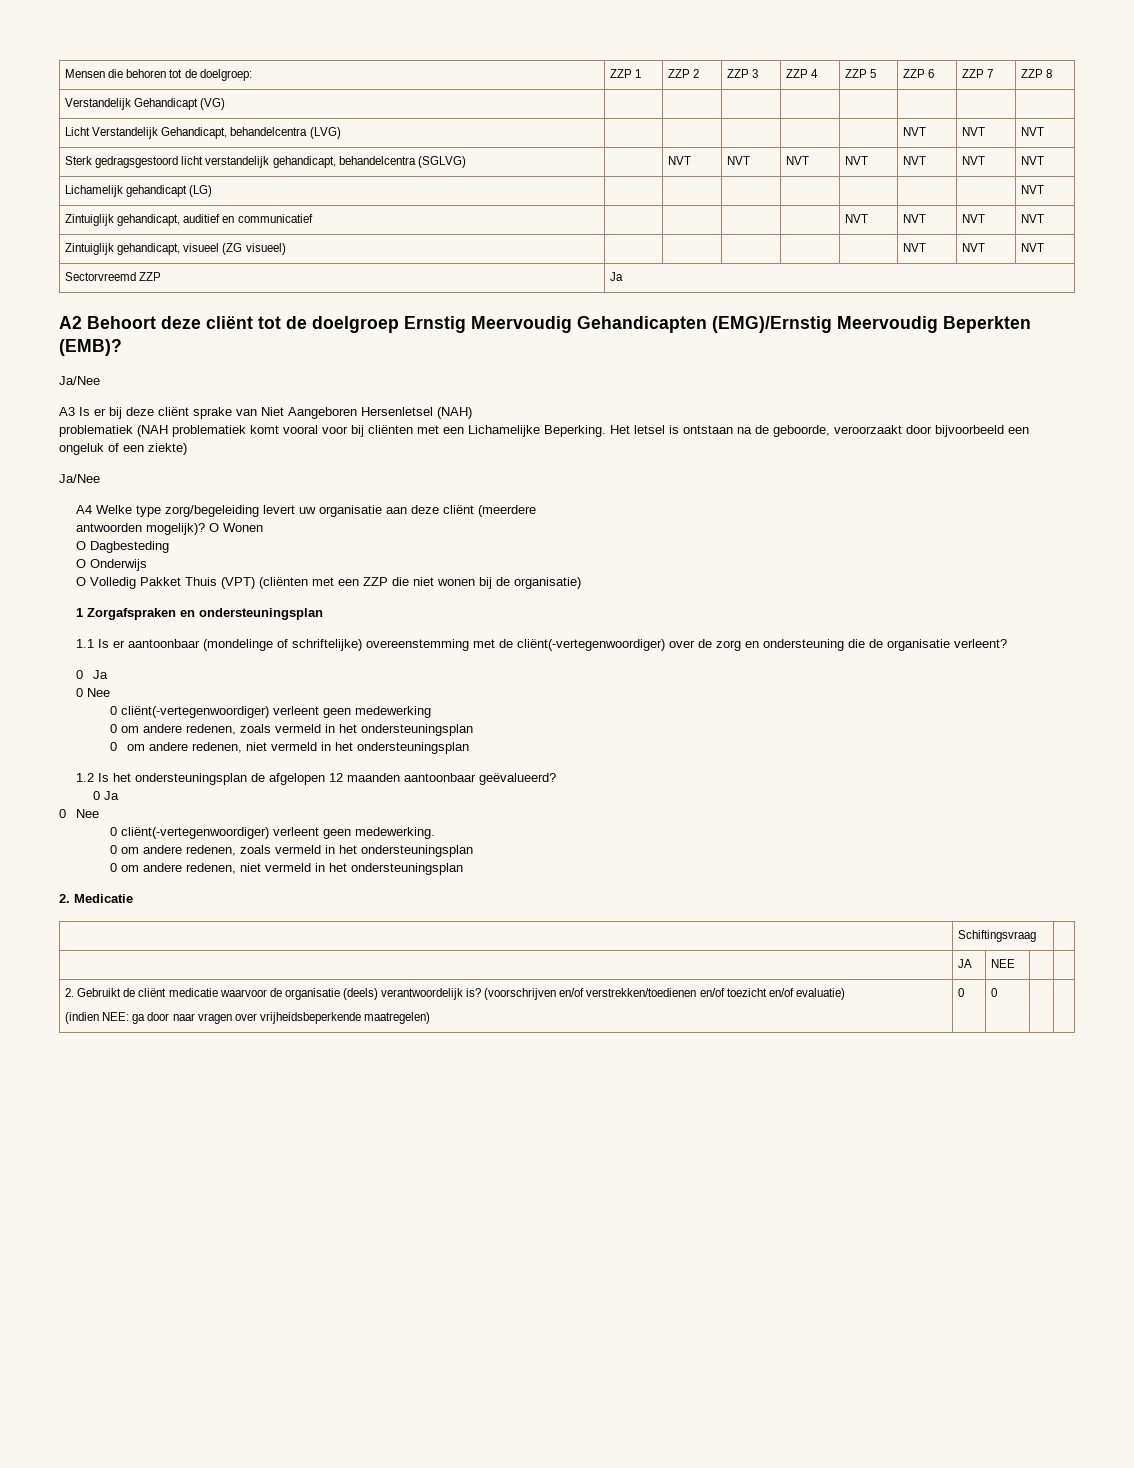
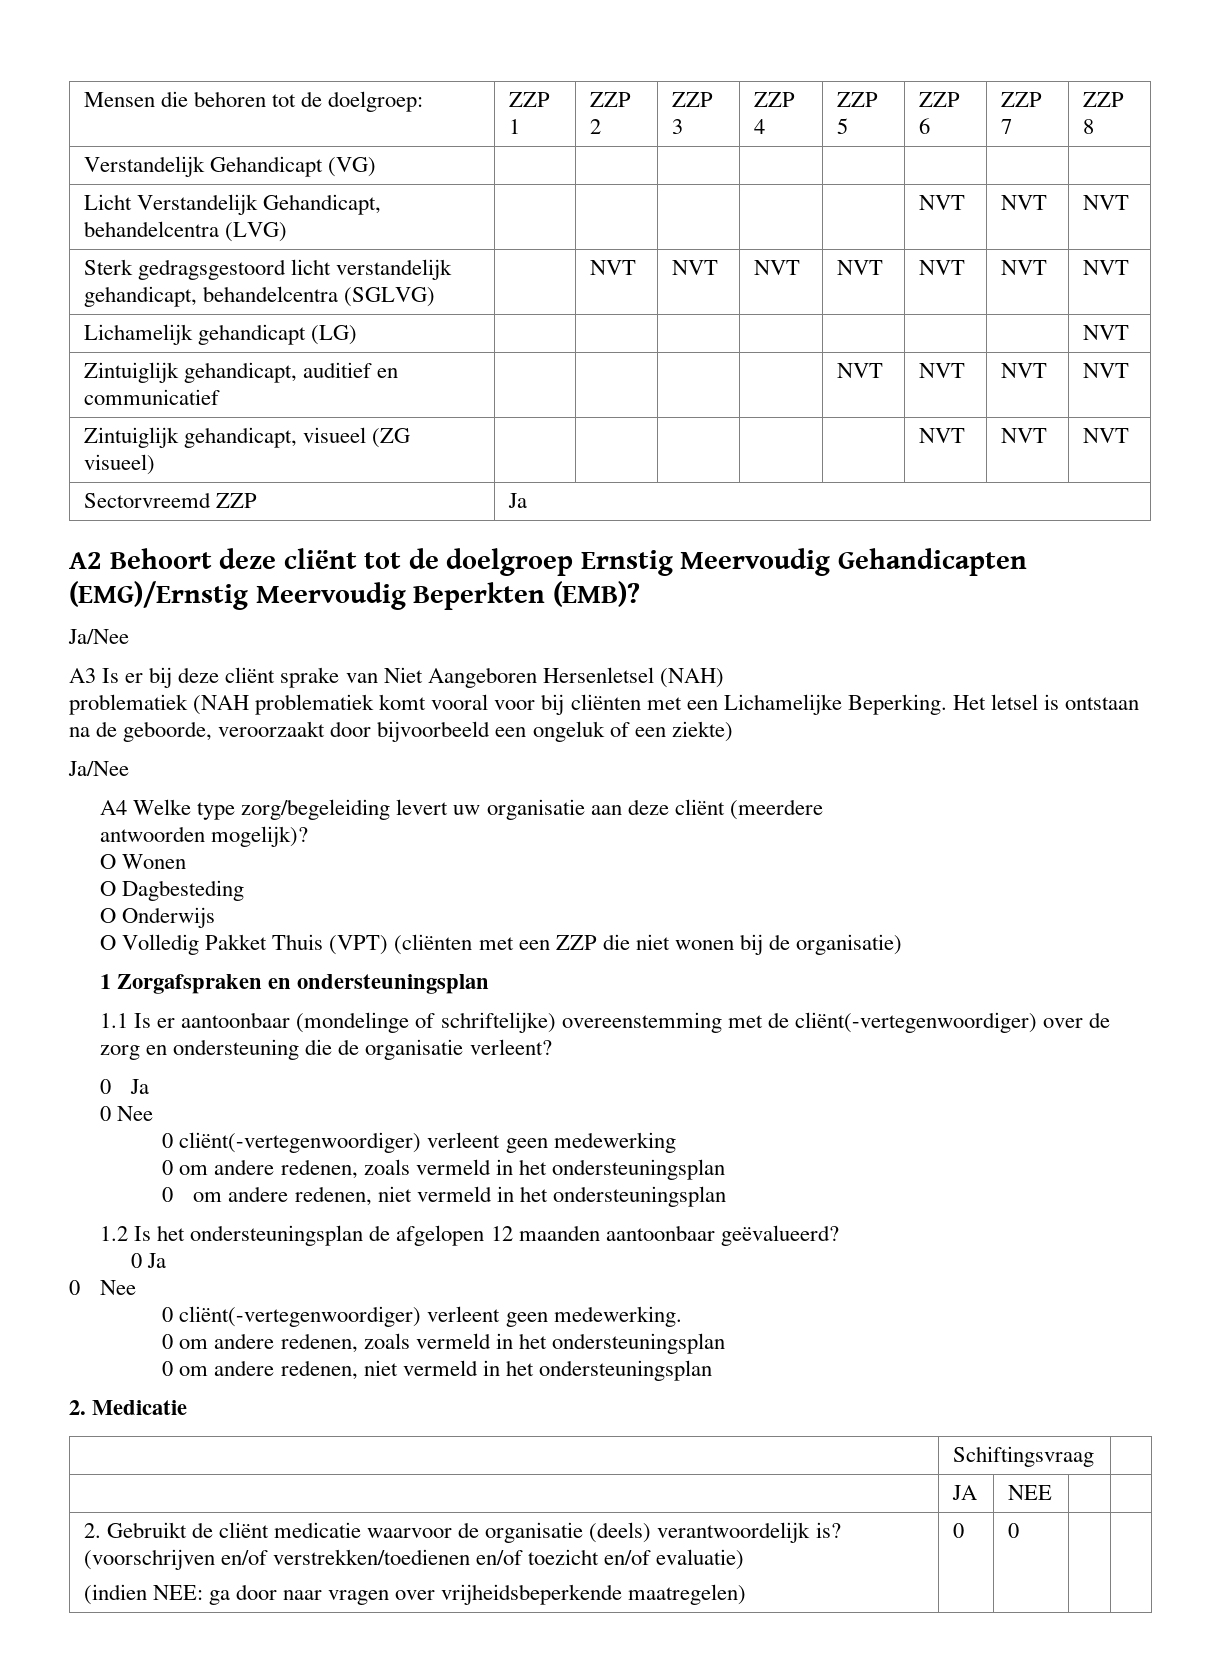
- antwoorden mogelijk)? O Wonen
+ antwoorden mogelijk)?
+ O Wonen

